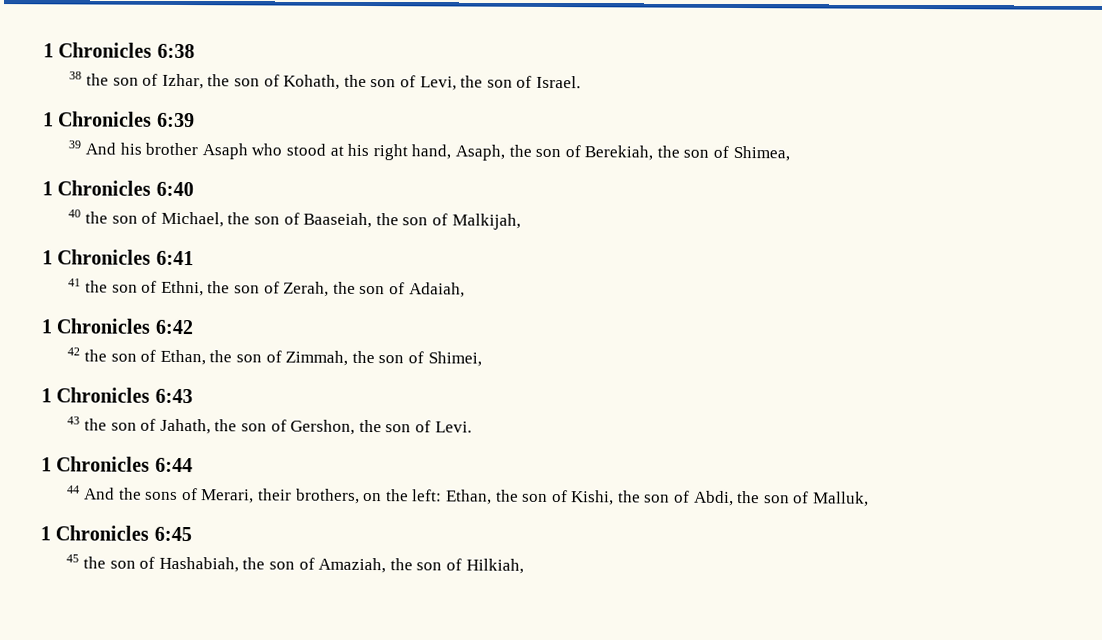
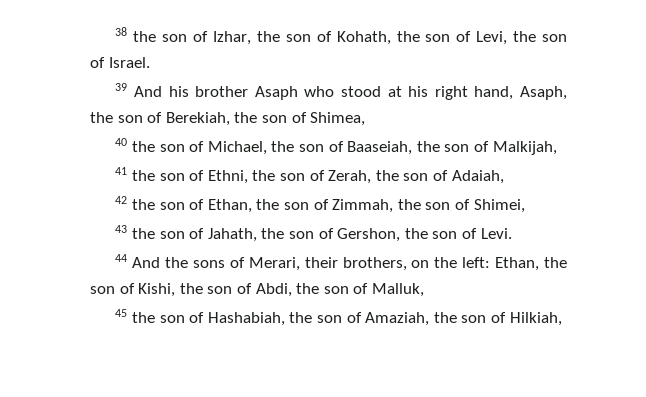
- 1 Chronicles 6:38
- 1 Chronicles 6:39
- 1 Chronicles 6:40
- 1 Chronicles 6:41
- 1 Chronicles 6:42
- 1 Chronicles 6:43
- 1 Chronicles 6:44
- 1 Chronicles 6:45

